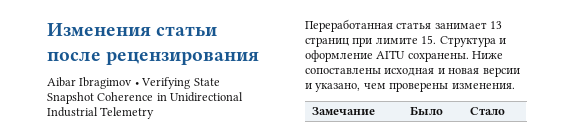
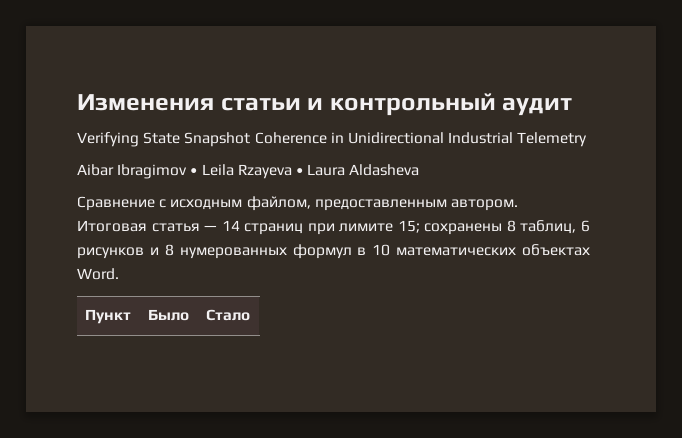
- Изменения статьи после рецензирования
- Aibar Ibragimov • Verifying State Snapshot Coherence in Unidirectional Industrial Telemetry
+ Изменения статьи и контрольный аудит
+ Verifying State Snapshot Coherence in Unidirectional Industrial Telemetry
- Переработанная статья занимает 13 страниц при лимите 15. Структура и оформление AITU сохранены. Ниже сопоставлены исходная и новая версии и указано, чем проверены изменения.
- Замечание | Было | Стало
+ Aibar Ibragimov • Leila Rzayeva • Laura Aldasheva
+ Сравнение с исходным файлом, предоставленным автором. Итоговая статья — 14 страниц при лимите 15; сохранены 8 таблиц, 6 рисунков и 8 нумерованных формул в 10 математических объектах Word.
+ Пункт | Было | Стало

